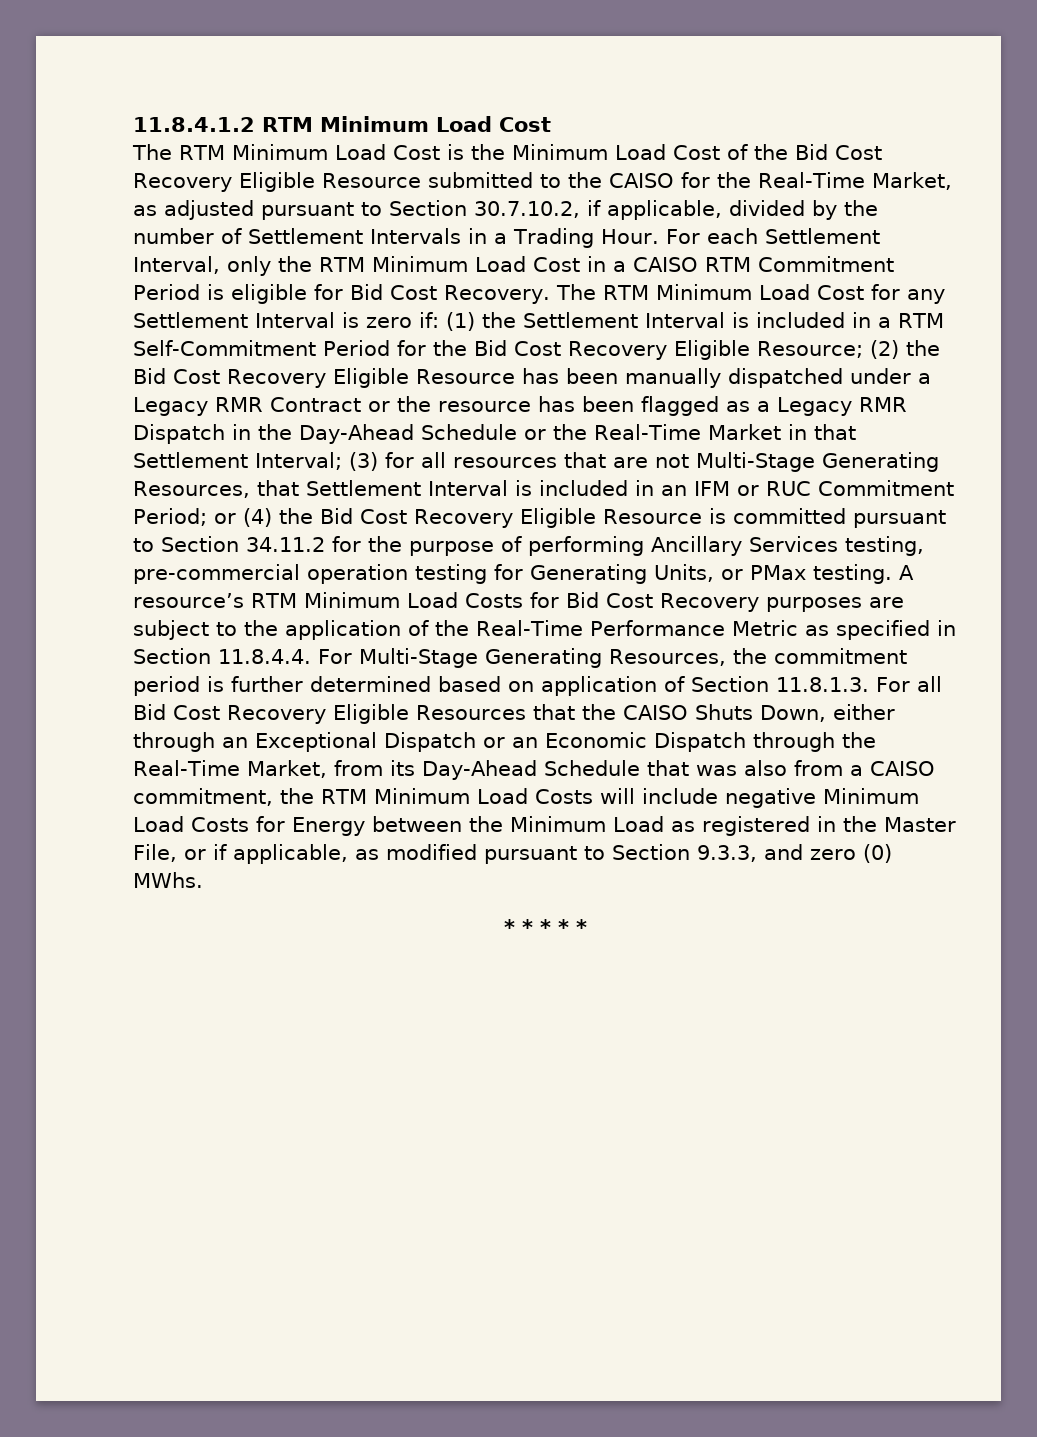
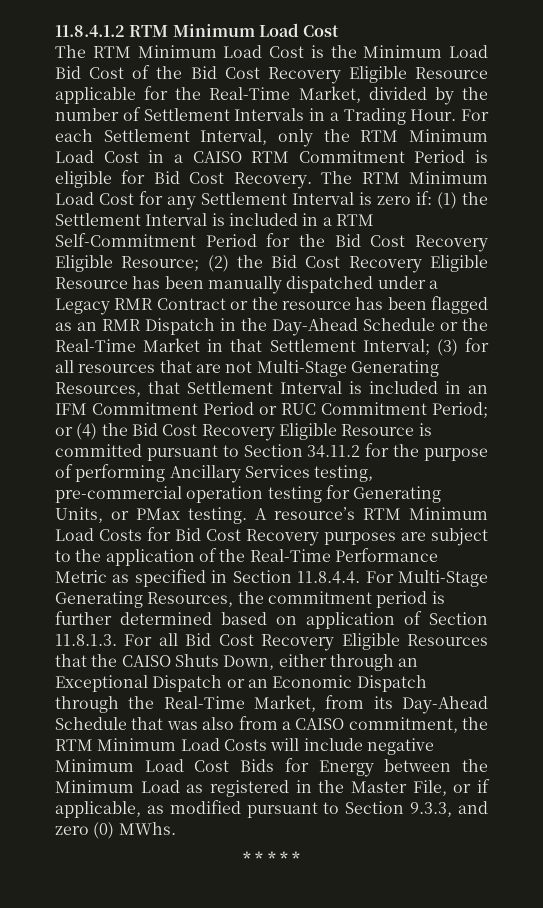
- The RTM Minimum Load Cost is the Minimum Load Cost of the Bid Cost Recovery Eligible Resource submitted to the CAISO for the Real-Time Market, as adjusted pursuant to Section 30.7.10.2, if applicable, divided by the number of Settlement Intervals in a Trading Hour.
+ The RTM Minimum Load Cost is the Minimum Load Bid Cost of the Bid Cost Recovery Eligible Resource applicable for the Real-Time Market, divided by the number of Settlement Intervals in a Trading Hour.
- (2) the Bid Cost Recovery Eligible Resource has been manually dispatched under a Legacy RMR Contract or the resource has been flagged as a Legacy RMR Dispatch in the Day-Ahead Schedule or the Real-Time Market in that Settlement Interval;
+ (2) the Bid Cost Recovery Eligible Resource has been manually dispatched under a Legacy RMR Contract or the resource has been flagged as an RMR Dispatch in the Day-Ahead Schedule or the Real-Time Market in that Settlement Interval;
- (3) for all resources that are not Multi-Stage Generating Resources, that Settlement Interval is included in an IFM or RUC Commitment Period;
+ (3) for all resources that are not Multi-Stage Generating Resources, that Settlement Interval is included in an IFM Commitment Period or RUC Commitment Period;
- A resource’s RTM Minimum Load Costs for Bid Cost Recovery purposes are subject to the application of the Real-Time Performance Metric as specified in Section 11.8.4.4. For Multi-Stage Generating Resources, the commitment period is further determined based on application of Section 11.8.1.3. For all Bid Cost Recovery Eligible Resources that the CAISO Shuts Down, either through an Exceptional Dispatch or an Economic Dispatch through the Real-Time Market, from its Day-Ahead Schedule that was also from a CAISO commitment, the RTM Minimum Load Costs will include negative Minimum Load Costs for Energy between the Minimum Load as registered in the Master File, or if applicable, as modified pursuant to Section 9.3.3, and zero (0) MWhs.
+ A resource’s RTM Minimum Load Costs for Bid Cost Recovery purposes are subject to the application of the Real-Time Performance Metric as specified in Section 11.8.4.4. For Multi-Stage Generating Resources, the commitment period is further determined based on application of Section 11.8.1.3. For all Bid Cost Recovery Eligible Resources that the CAISO Shuts Down, either through an Exceptional Dispatch or an Economic Dispatch through the Real-Time Market, from its Day-Ahead Schedule that was also from a CAISO commitment, the RTM Minimum Load Costs will include negative Minimum Load Cost Bids for Energy between the Minimum Load as registered in the Master File, or if applicable, as modified pursuant to Section 9.3.3, and zero (0) MWhs.

